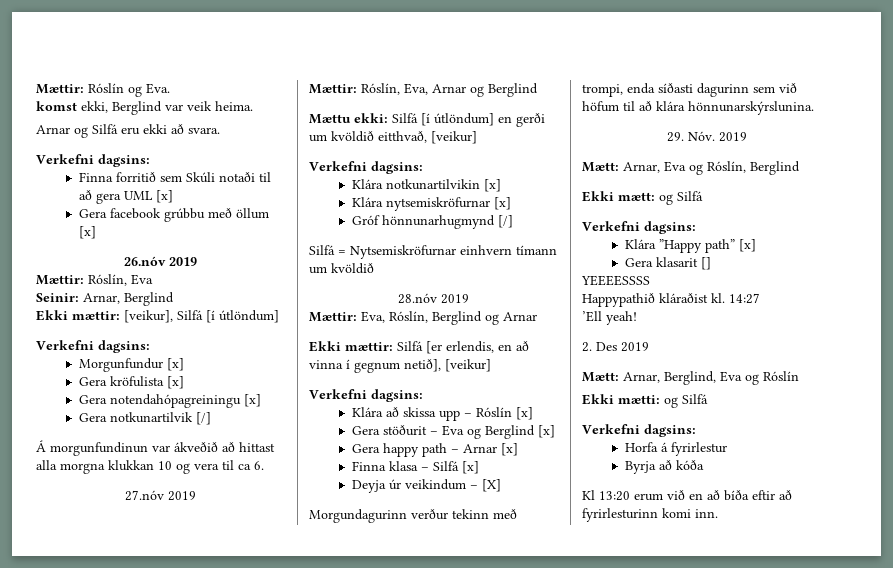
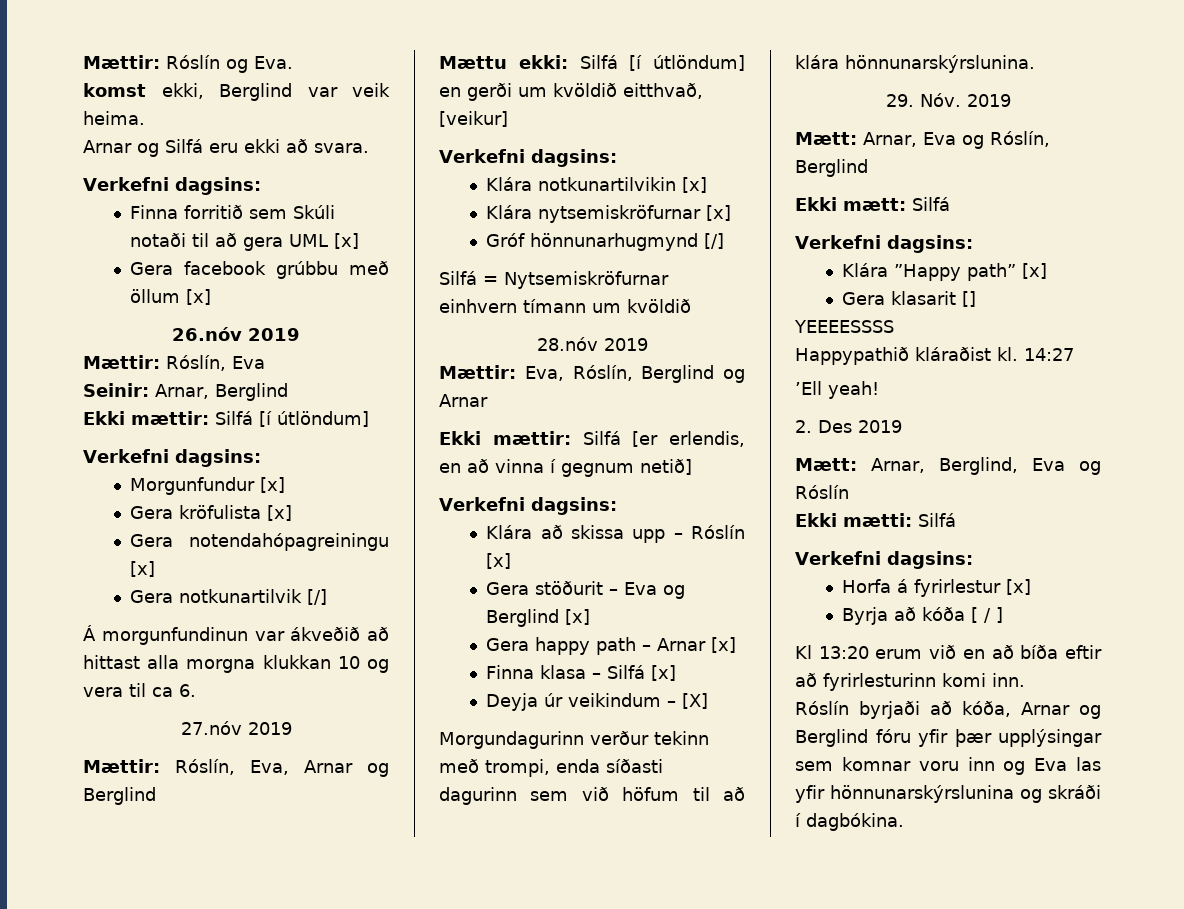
- Ekki mættir: [veikur], Silfá [í útlöndum]
+ Ekki mættir: Silfá [í útlöndum]
- Ekki mættir: Silfá [er erlendis, en að vinna í gegnum netið], [veikur]
+ Ekki mættir: Silfá [er erlendis, en að vinna í gegnum netið]
- Ekki mætt: og Silfá
+ Ekki mætt: Silfá
- Ekki mætti: og Silfá
+ Ekki mætti: Silfá
- Horfa á fyrirlestur
+ Horfa á fyrirlestur [x]
- Byrja að kóða
+ Byrja að kóða [ / ]
+ Róslín byrjaði að kóða, Arnar og Berglind fóru yfir þær upplýsingar sem komnar voru inn og Eva las yfir hönnunarskýrslunina og skráði í dagbókina.

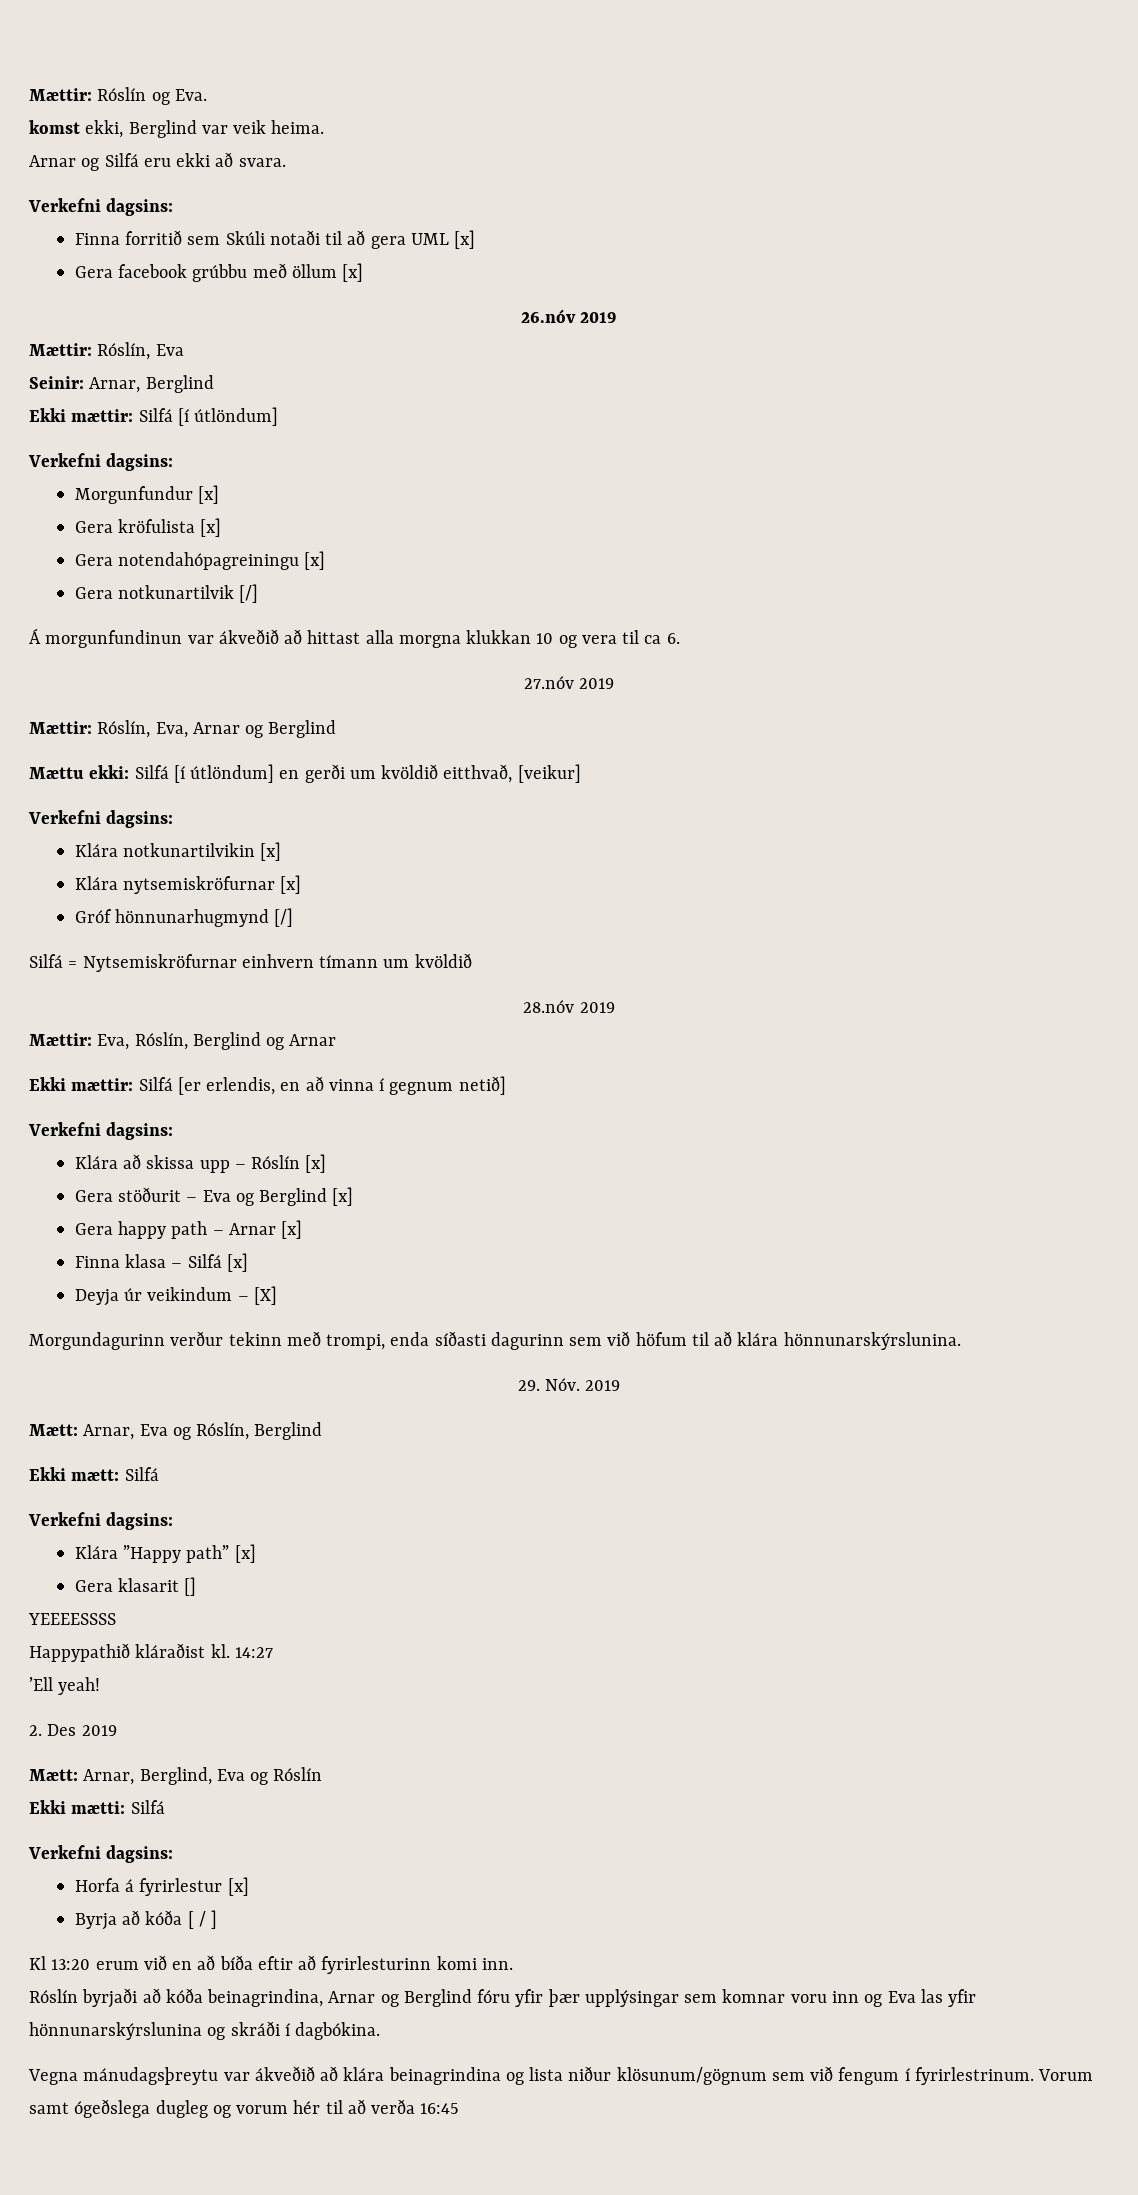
- Róslín byrjaði að kóða, Arnar og Berglind fóru yfir þær upplýsingar sem komnar voru inn og Eva las yfir hönnunarskýrslunina og skráði í dagbókina.
+ Róslín byrjaði að kóða beinagrindina, Arnar og Berglind fóru yfir þær upplýsingar sem komnar voru inn og Eva las yfir hönnunarskýrslunina og skráði í dagbókina.
+ Vegna mánudagsþreytu var ákveðið að klára beinagrindina og lista niður klösunum/gögnum sem við fengum í fyrirlestrinum. Vorum samt ógeðslega dugleg og vorum hér til að verða 16:45

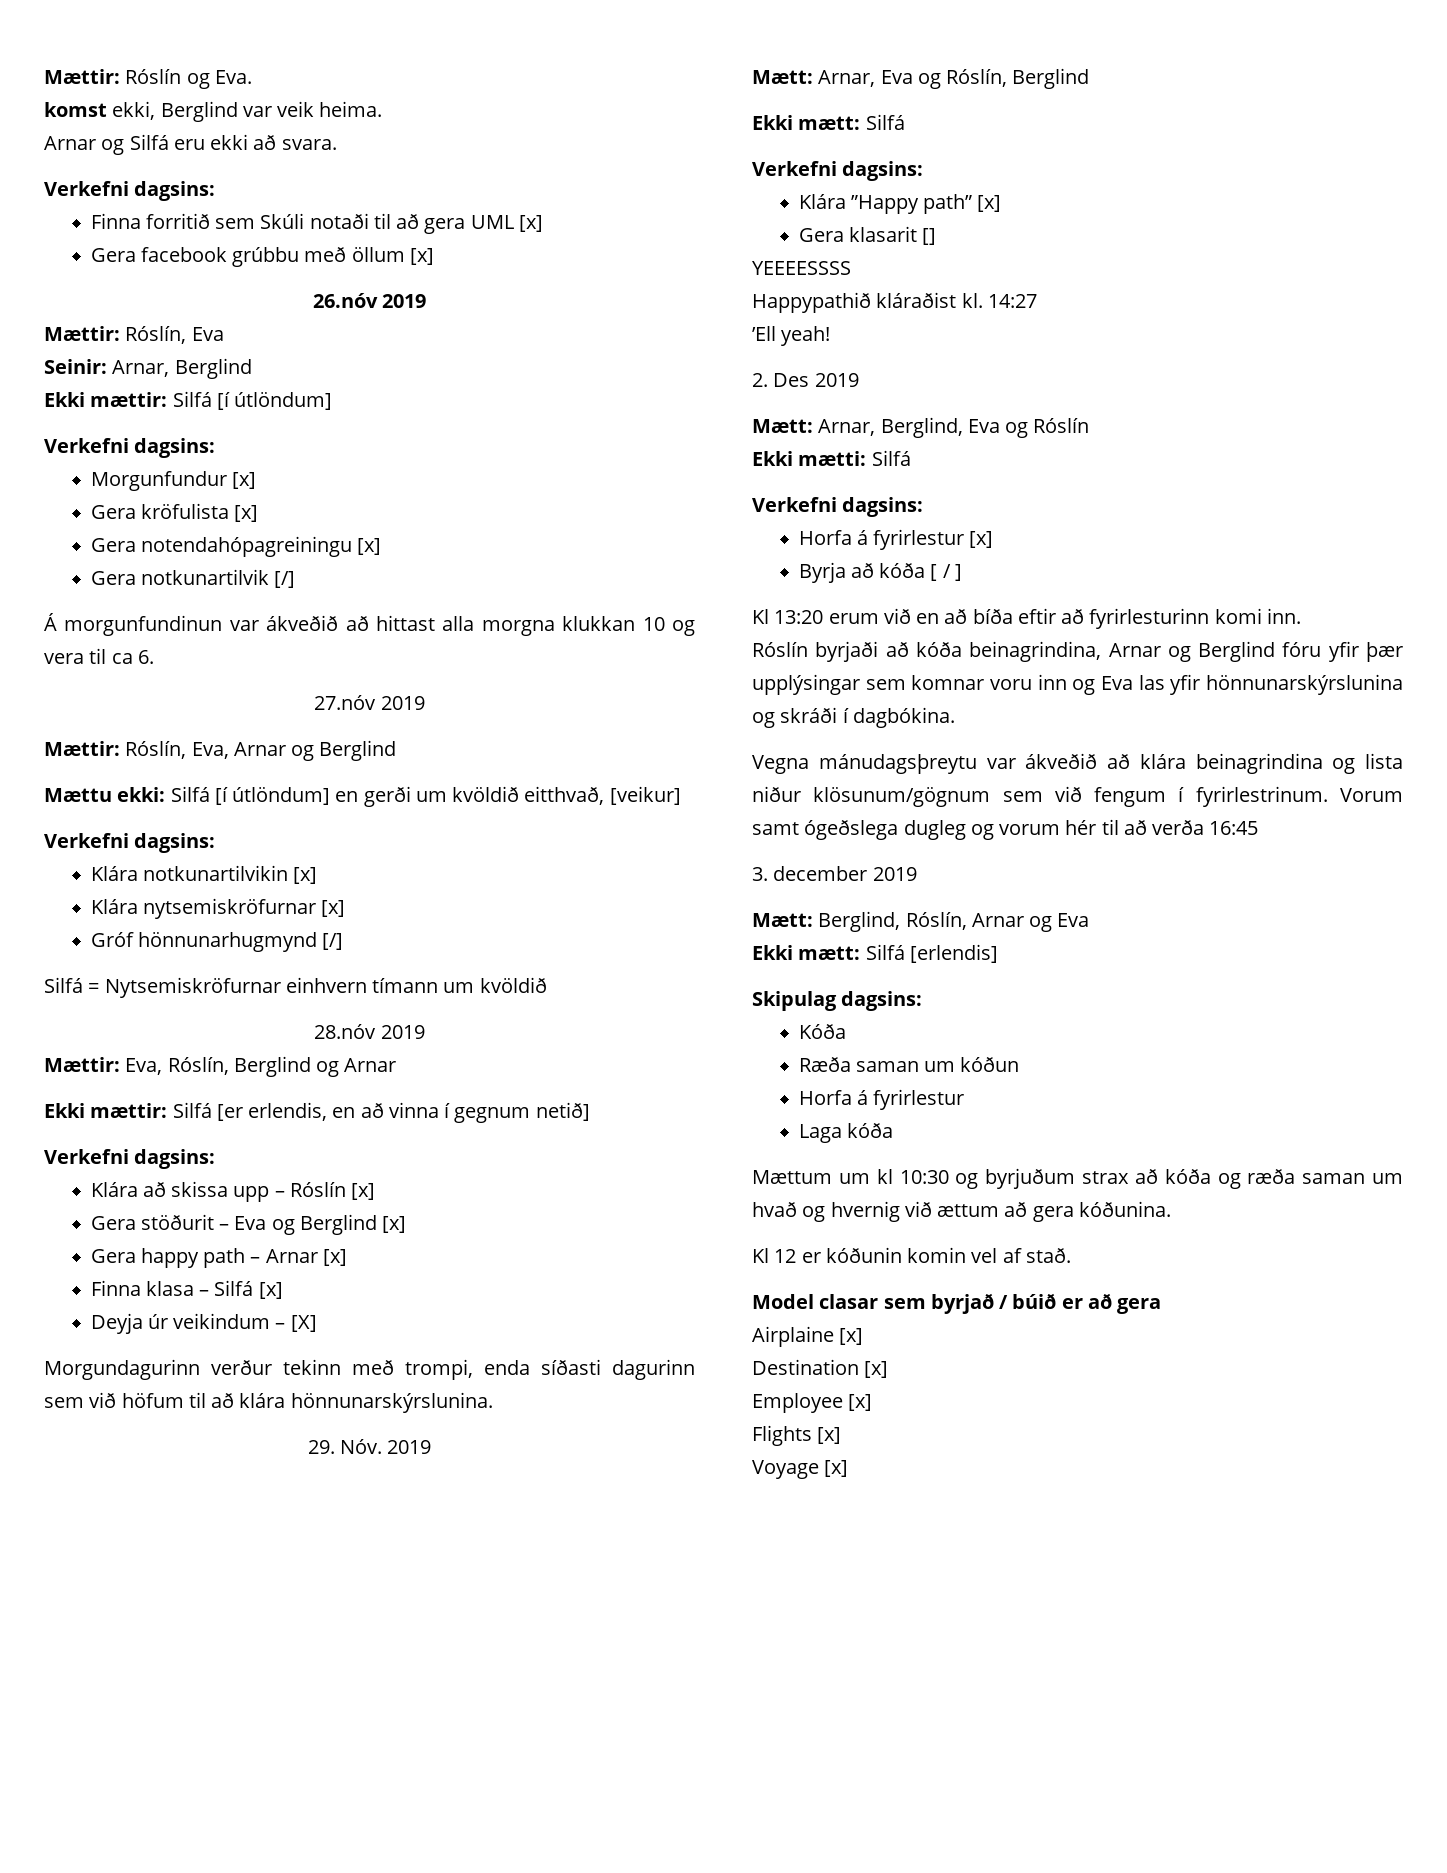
+ 3. december 2019
+ Mætt: Berglind, Róslín, Arnar og Eva
+ Ekki mætt: Silfá [erlendis]
+ Skipulag dagsins:
+ Kóða
+ Ræða saman um kóðun
+ Horfa á fyrirlestur
+ Laga kóða
+ Mættum um kl 10:30 og byrjuðum strax að kóða og ræða saman um hvað og hvernig við ættum að gera kóðunina.
+ Kl 12 er kóðunin komin vel af stað.
+ Model clasar sem byrjað / búið er að gera
+ Airplaine [x]
+ Destination [x]
+ Employee [x]
+ Flights [x]
+ Voyage [x]

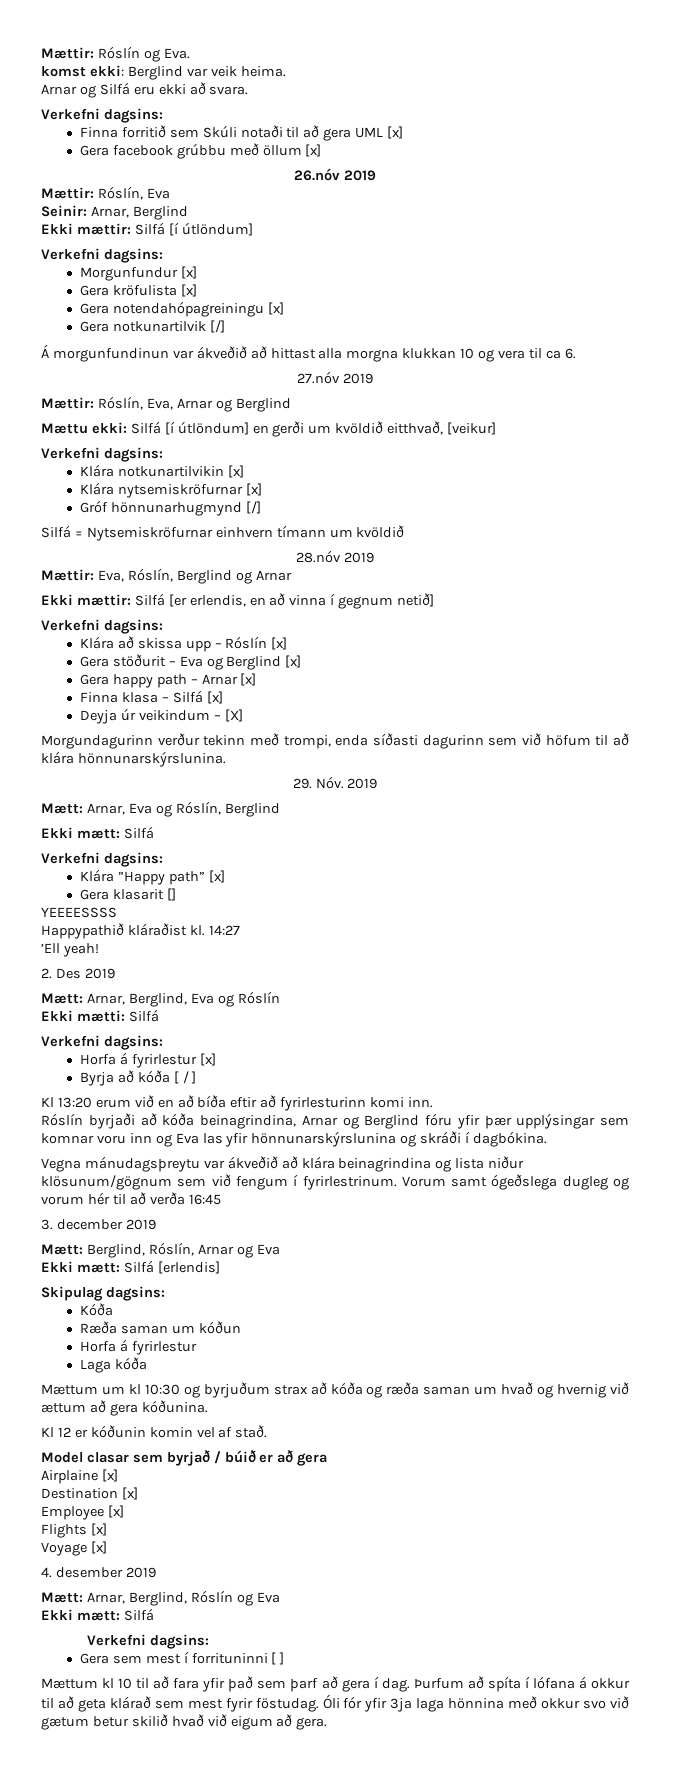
- komst ekki, Berglind var veik heima.
+ komst ekki: Berglind var veik heima.
+ 4. desember 2019
+ Mætt: Arnar, Berglind, Róslín og Eva
+ Ekki mætt: Silfá
+ Verkefni dagsins:
+ Gera sem mest í forrituninni [ ]
+ Mættum kl 10 til að fara yfir það sem þarf að gera í dag. Þurfum að spíta í lófana á okkur til að geta klárað sem mest fyrir föstudag. Óli fór yfir 3ja laga hönnina með okkur svo við gætum betur skilið hvað við eigum að gera.

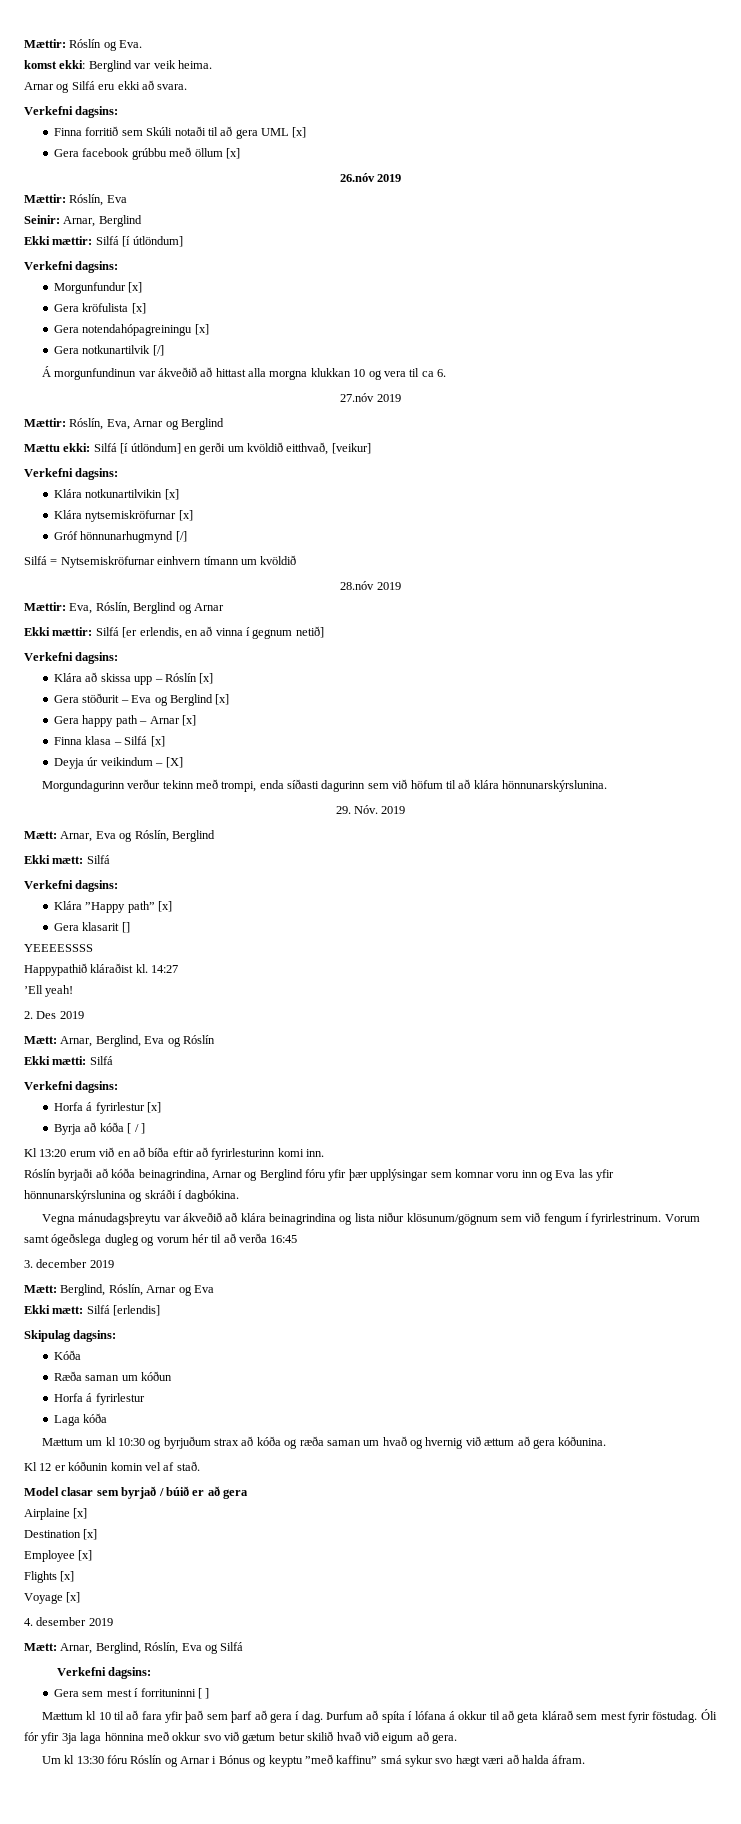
- Mætt: Arnar, Berglind, Róslín og Eva
- Ekki mætt: Silfá
+ Mætt: Arnar, Berglind, Róslín, Eva og Silfá
+ Um kl 13:30 fóru Róslín og Arnar i Bónus og keyptu ”með kaffinu” smá sykur svo hægt væri að halda áfram.

